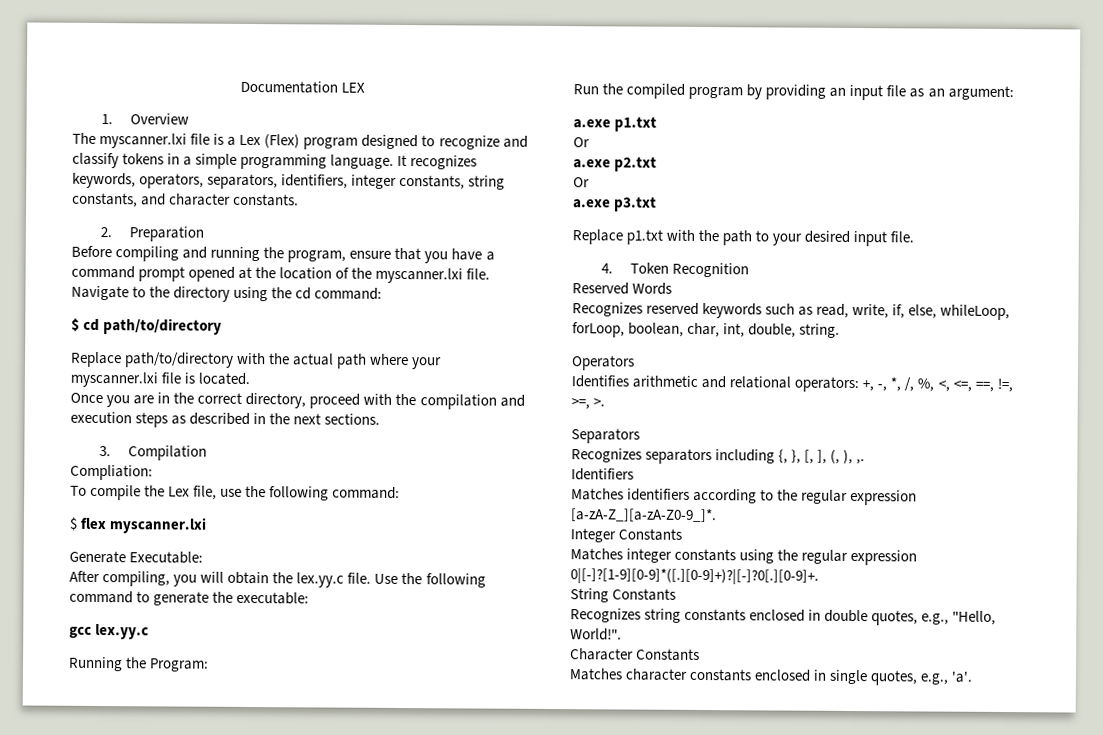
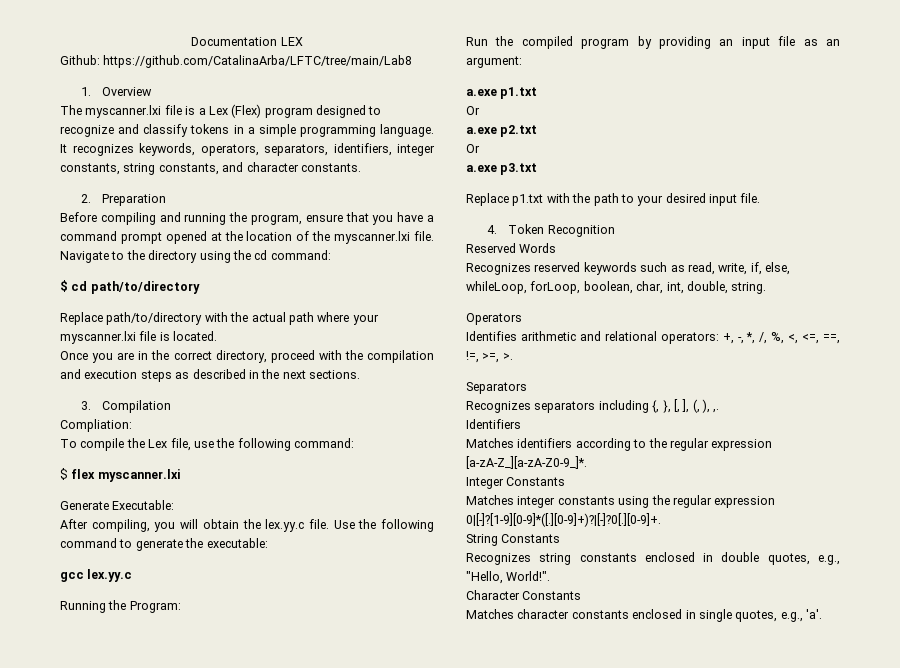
+ Github: https://github.com/CatalinaArba/LFTC/tree/main/Lab8

